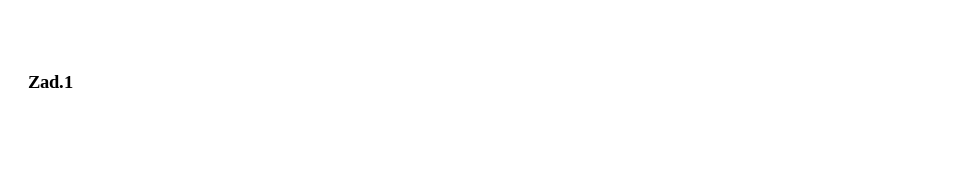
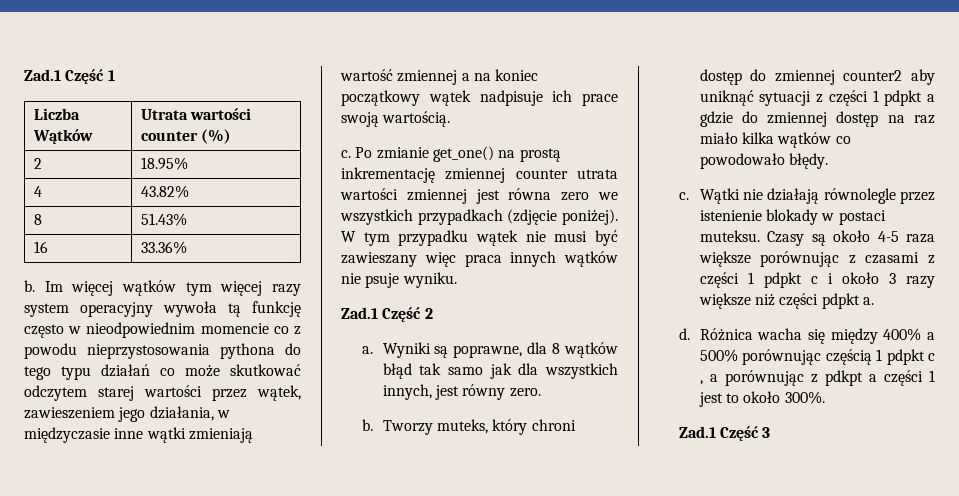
- Zad.1
+ Zad.1 Część 1
+ Liczba Wątków | Utrata wartości counter (%)
+ 2 | 18.95%
+ 4 | 43.82%
+ 8 | 51.43%
+ 16 | 33.36%
+ b. Im więcej wątków tym więcej razy system operacyjny wywoła tą funkcję często w nieodpowiednim momencie co z powodu nieprzystosowania pythona do tego typu działań co może skutkować odczytem starej wartości przez wątek, zawieszeniem jego działania, w międzyczasie inne wątki zmieniają wartość zmiennej a na koniec początkowy wątek nadpisuje ich prace swoją wartością.
+ c. Po zmianie get_one() na prostą inkrementację zmiennej counter utrata wartości zmiennej jest równa zero we wszystkich przypadkach (zdjęcie poniżej). W tym przypadku wątek nie musi być zawieszany więc praca innych wątków nie psuje wyniku.
+ Zad.1 Część 2
+ a. Wyniki są poprawne, dla 8 wątków błąd tak samo jak dla wszystkich innych, jest równy zero.
+ b. Tworzy muteks, który chroni dostęp do zmiennej counter2 aby uniknąć sytuacji z części 1 pdpkt a gdzie do zmiennej dostęp na raz miało kilka wątków co powodowało błędy.
+ c. Wątki nie działają równolegle przez istenienie blokady w postaci muteksu. Czasy są około 4-5 raza większe porównując z czasami z części 1 pdpkt c i około 3 razy większe niż części pdpkt a.
+ d. Różnica wacha się między 400% a 500% porównując częścią 1 pdpkt c , a porównując z pdkpt a części 1 jest to około 300%.
+ Zad.1 Część 3

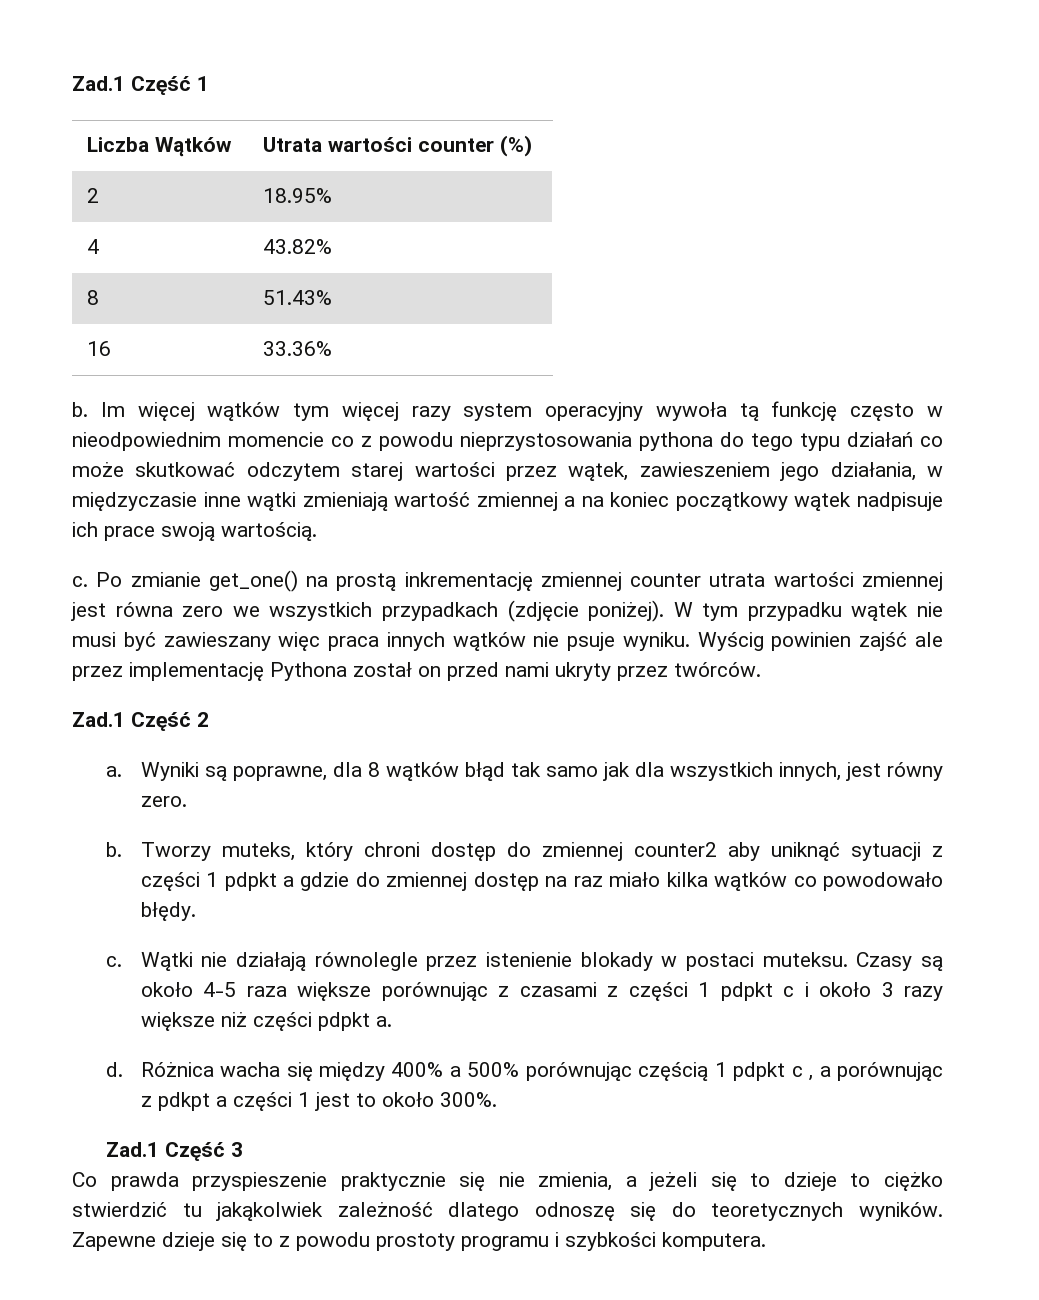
+ Wyścig powinien zajść ale przez implementację Pythona został on przed nami ukryty przez twórców.
+ Co prawda przyspieszenie praktycznie się nie zmienia, a jeżeli się to dzieje to ciężko stwierdzić tu jakąkolwiek zależność dlatego odnoszę się do teoretycznych wyników. Zapewne dzieje się to z powodu prostoty programu i szybkości komputera.

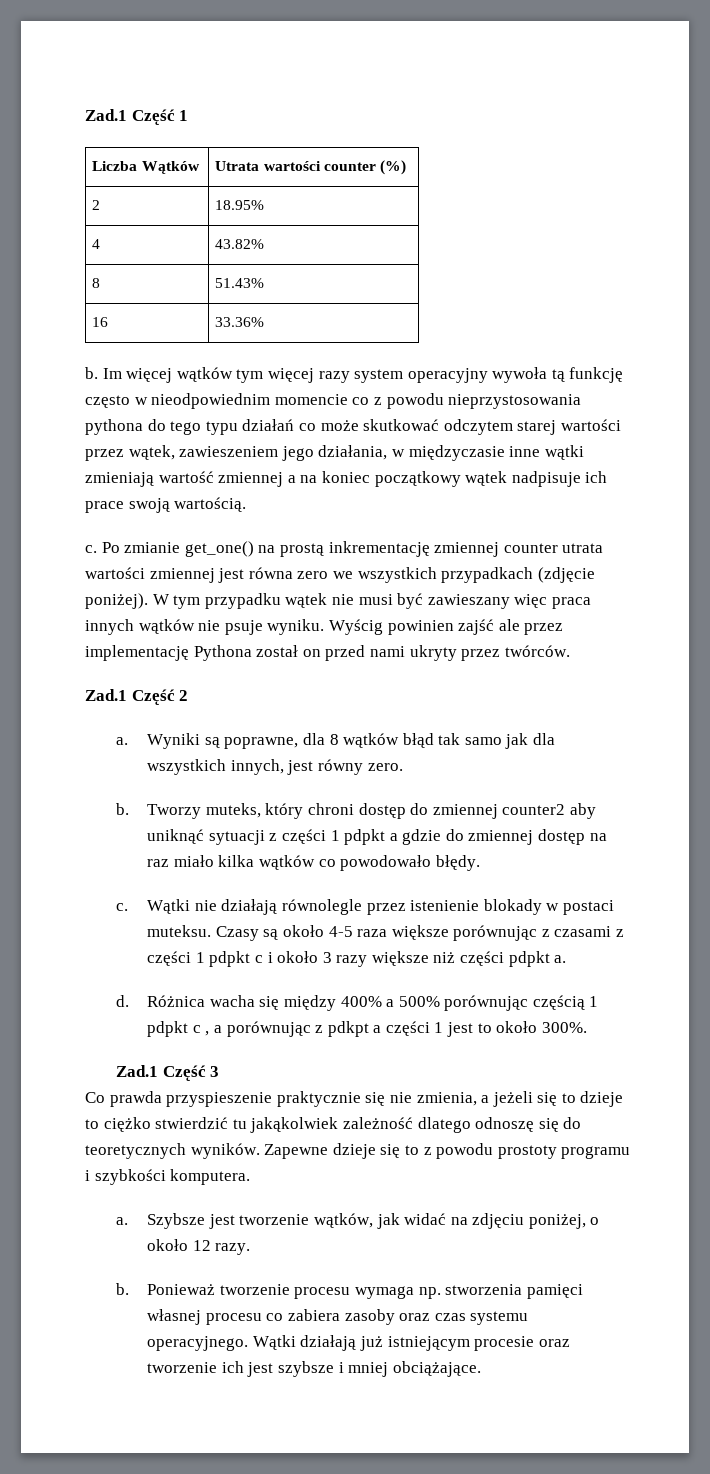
+ a. Szybsze jest tworzenie wątków, jak widać na zdjęciu poniżej, o około 12 razy.
+ b. Ponieważ tworzenie procesu wymaga np. stworzenia pamięci własnej procesu co zabiera zasoby oraz czas systemu operacyjnego. Wątki działają już istniejącym procesie oraz tworzenie ich jest szybsze i mniej obciążające.

